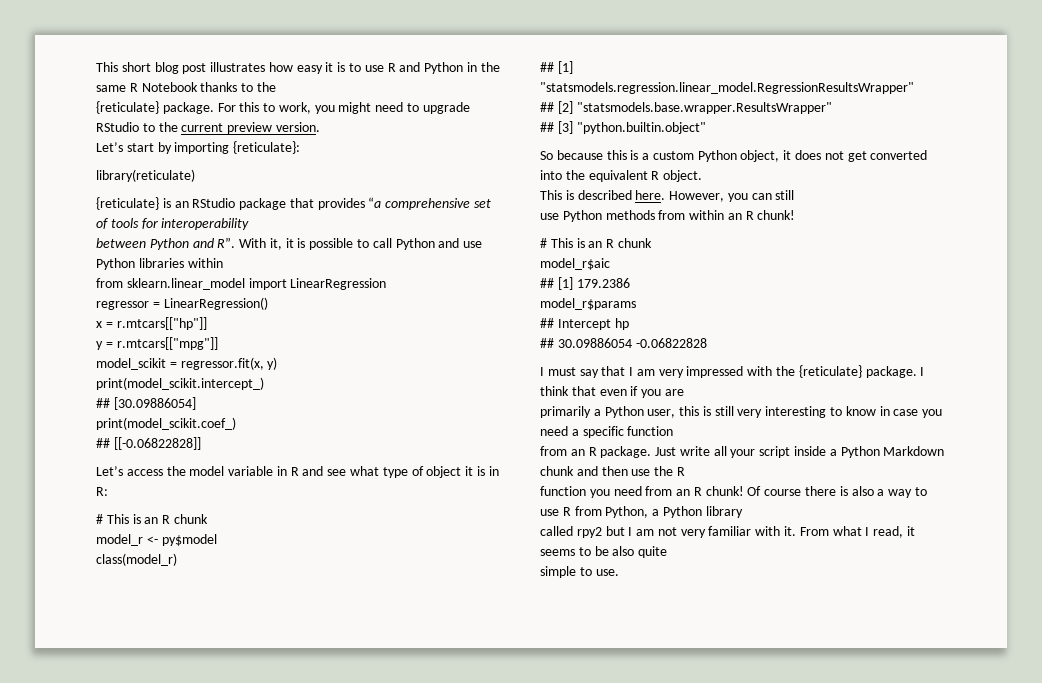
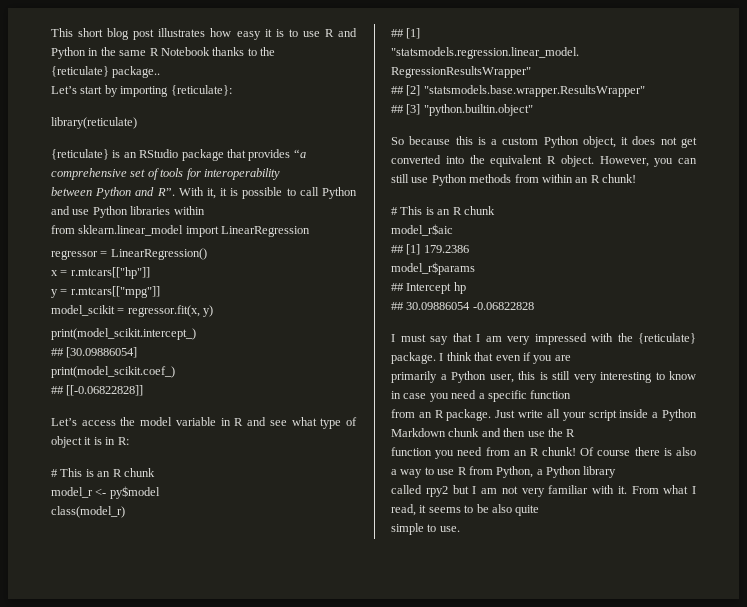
- {reticulate} package. For this to work, you might need to upgrade RStudio to the current preview version.
+ {reticulate} package..
- So because this is a custom Python object, it does not get converted into the equivalent R object.
- This is described here. However, you can still
- use Python methods from within an R chunk!
+ So because this is a custom Python object, it does not get converted into the equivalent R object. However, you can still use Python methods from within an R chunk!

